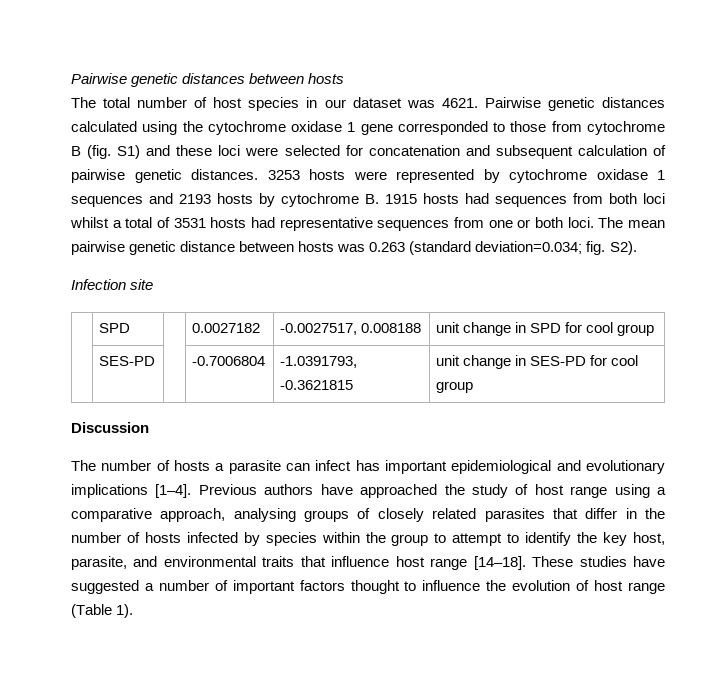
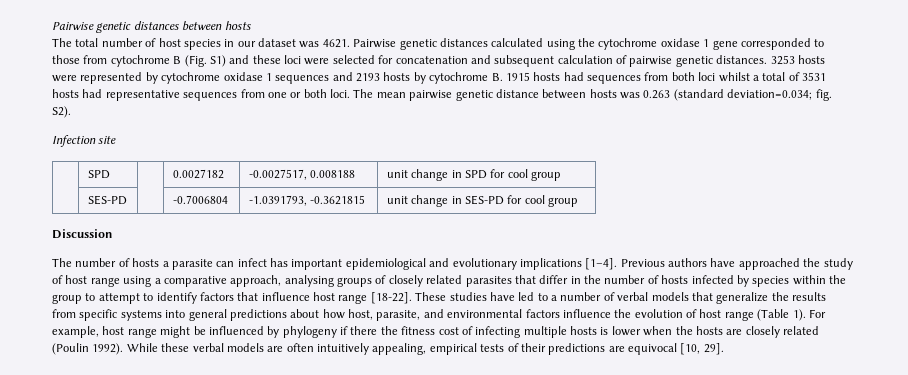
- Pairwise genetic distances calculated using the cytochrome oxidase 1 gene corresponded to those from cytochrome B (fig. S1) and these loci were selected for concatenation and subsequent calculation of pairwise genetic distances.
+ Pairwise genetic distances calculated using the cytochrome oxidase 1 gene corresponded to those from cytochrome B (Fig. S1) and these loci were selected for concatenation and subsequent calculation of pairwise genetic distances.
- Previous authors have approached the study of host range using a comparative approach, analysing groups of closely related parasites that differ in the number of hosts infected by species within the group to attempt to identify the key host, parasite, and environmental traits that influence host range [14–18]. These studies have suggested a number of important factors thought to influence the evolution of host range (Table 1).
+ Previous authors have approached the study of host range using a comparative approach, analysing groups of closely related parasites that differ in the number of hosts infected by species within the group to attempt to identify factors that influence host range [18-22]. These studies have led to a number of verbal models that generalize the results from specific systems into general predictions about how host, parasite, and environmental factors influence the evolution of host range (Table 1).
+ For example, host range might be influenced by phylogeny if there the fitness cost of infecting multiple hosts is lower when the hosts are closely related (Poulin 1992). While these verbal models are often intuitively appealing, empirical tests of their predictions are equivocal [10, 29].

